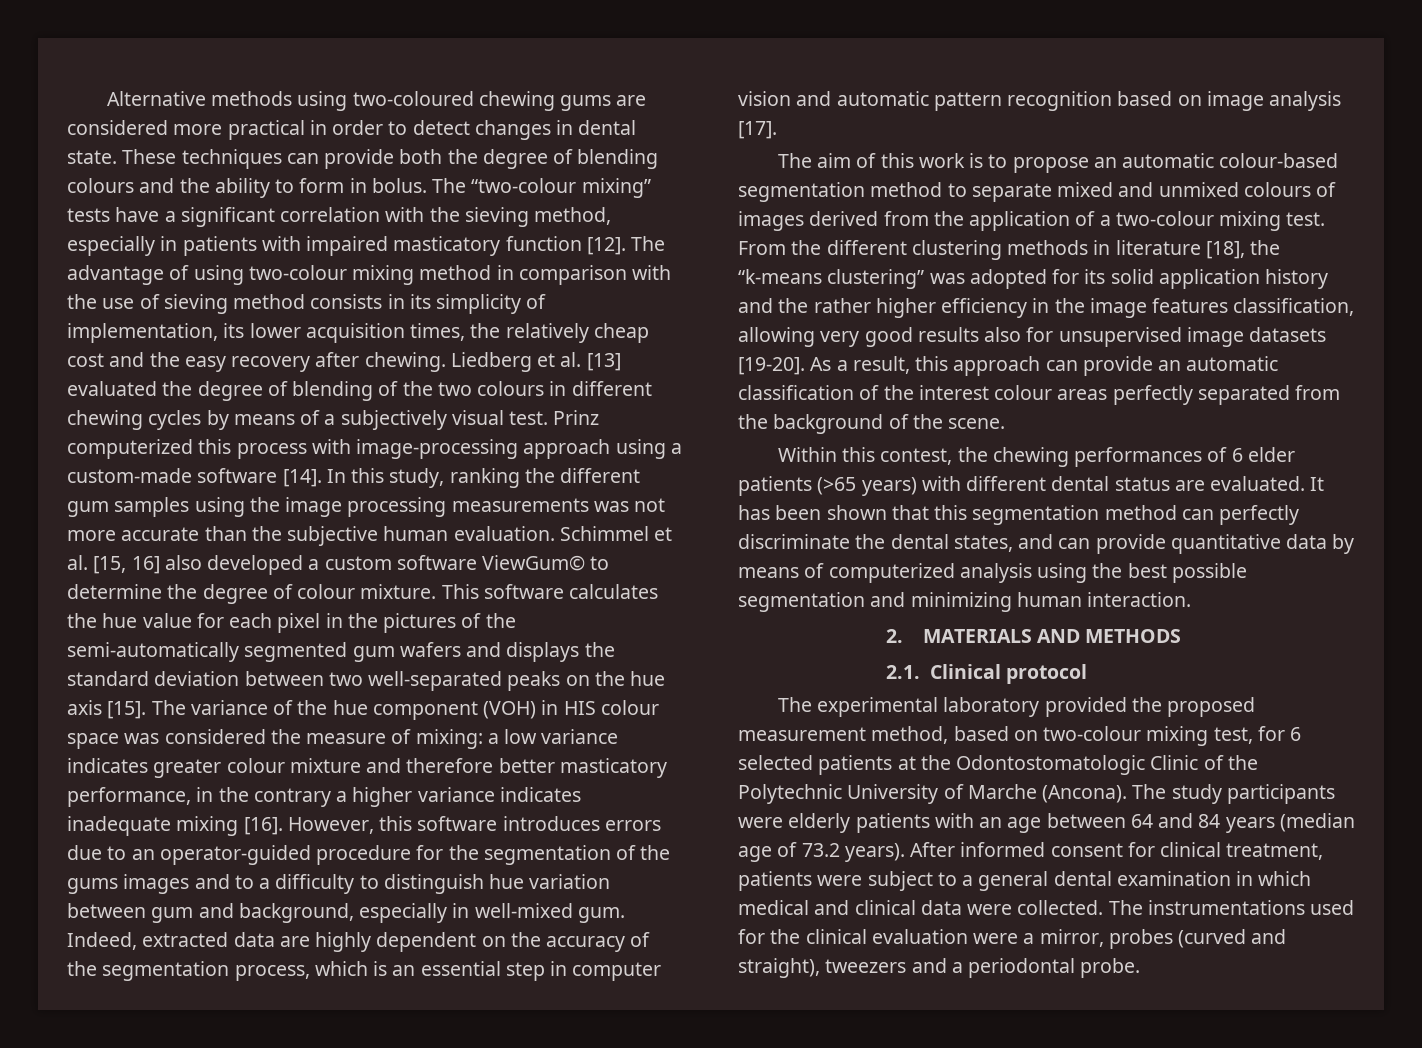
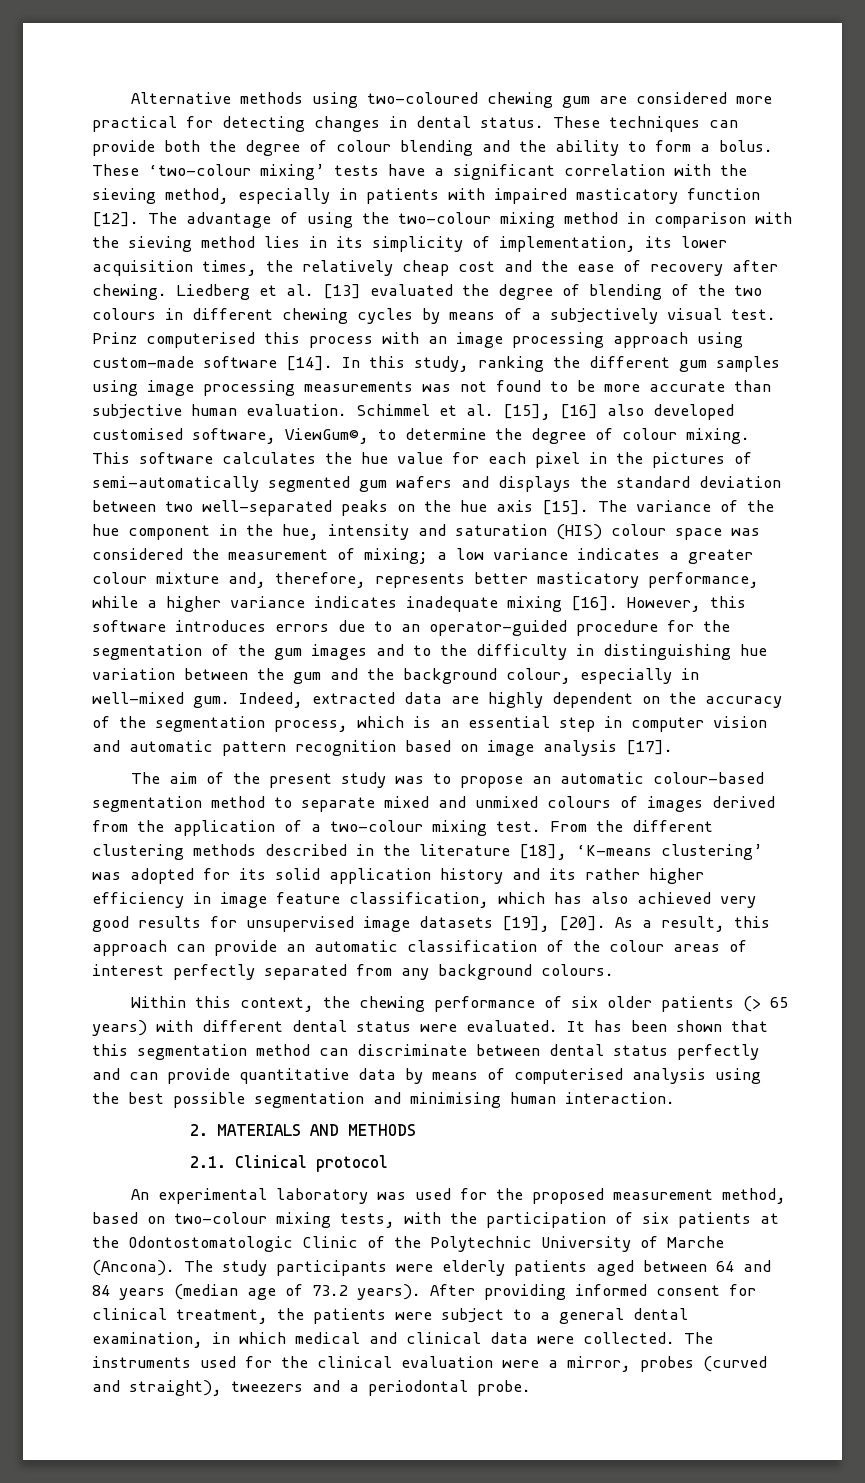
- Alternative methods using two-coloured chewing gums are considered more practical in order to detect changes in dental state.
+ Alternative methods using two-coloured chewing gum are considered more practical for detecting changes in dental status.
- These techniques can provide both the degree of blending colours and the ability to form in bolus. The “two-colour mixing” tests have a significant correlation with the sieving method, especially in patients with impaired masticatory function [12].
+ These techniques can provide both the degree of colour blending and the ability to form a bolus. These ‘two-colour mixing’ tests have a significant correlation with the sieving method, especially in patients with impaired masticatory function [12].
- The advantage of using two-colour mixing method in comparison with the use of sieving method consists in its simplicity of implementation, its lower acquisition times, the relatively cheap cost and the easy recovery after chewing.
+ The advantage of using the two-colour mixing method in comparison with the sieving method lies in its simplicity of implementation, its lower acquisition times, the relatively cheap cost and the ease of recovery after chewing.
- Prinz computerized this process with image-processing approach using a custom-made software [14].
+ Prinz computerised this process with an image processing approach using custom-made software [14].
- In this study, ranking the different gum samples using the image processing measurements was not more accurate than the subjective human evaluation.
+ In this study, ranking the different gum samples using image processing measurements was not found to be more accurate than subjective human evaluation.
- Schimmel et al. [15, 16] also developed a custom software ViewGum© to determine the degree of colour mixture.
+ Schimmel et al. [15], [16] also developed customised software, ViewGum©, to determine the degree of colour mixing.
- This software calculates the hue value for each pixel in the pictures of the semi-automatically segmented gum wafers and displays the standard deviation between two well-separated peaks on the hue axis [15].
+ This software calculates the hue value for each pixel in the pictures of semi-automatically segmented gum wafers and displays the standard deviation between two well-separated peaks on the hue axis [15].
- The variance of the hue component (VOH) in HIS colour space was considered the measure of mixing: a low variance indicates greater colour mixture and therefore better masticatory performance, in the contrary a higher variance indicates inadequate mixing [16].
+ The variance of the hue component in the hue, intensity and saturation (HIS) colour space was considered the measurement of mixing; a low variance indicates a greater colour mixture and, therefore, represents better masticatory performance, while a higher variance indicates inadequate mixing [16].
- However, this software introduces errors due to an operator-guided procedure for the segmentation of the gums images and to a difficulty to distinguish hue variation between gum and background, especially in well-mixed gum.
+ However, this software introduces errors due to an operator-guided procedure for the segmentation of the gum images and to the difficulty in distinguishing hue variation between the gum and the background colour, especially in well-mixed gum.
- The aim of this work is to propose an automatic colour-based segmentation method to separate mixed and unmixed colours of images derived from the application of a two-colour mixing test.
+ The aim of the present study was to propose an automatic colour-based segmentation method to separate mixed and unmixed colours of images derived from the application of a two-colour mixing test.
- From the different clustering methods in literature [18], the “k-means clustering” was adopted for its solid application history and the rather higher efficiency in the image features classification, allowing very good results also for unsupervised image datasets [19-20].
+ From the different clustering methods described in the literature [18], ‘K-means clustering’ was adopted for its solid application history and its rather higher efficiency in image feature classification, which has also achieved very good results for unsupervised image datasets [19], [20].
- As a result, this approach can provide an automatic classification of the interest colour areas perfectly separated from the background of the scene.
+ As a result, this approach can provide an automatic classification of the colour areas of interest perfectly separated from any background colours.
- Within this contest, the chewing performances of 6 elder patients (>65 years) with different dental status are evaluated.
+ Within this context, the chewing performance of six older patients (> 65 years) with different dental status were evaluated.
- It has been shown that this segmentation method can perfectly discriminate the dental states, and can provide quantitative data by means of computerized analysis using the best possible segmentation and minimizing human interaction.
+ It has been shown that this segmentation method can discriminate between dental status perfectly and can provide quantitative data by means of computerised analysis using the best possible segmentation and minimising human interaction.
- The experimental laboratory provided the proposed measurement method, based on two-colour mixing test, for 6 selected patients at the Odontostomatologic Clinic of the Polytechnic University of Marche (Ancona).
+ An experimental laboratory was used for the proposed measurement method, based on two-colour mixing tests, with the participation of six patients at the Odontostomatologic Clinic of the Polytechnic University of Marche (Ancona).
- The study participants were elderly patients with an age between 64 and 84 years (median age of 73.2 years).
+ The study participants were elderly patients aged between 64 and 84 years (median age of 73.2 years).
- After informed consent for clinical treatment, patients were subject to a general dental examination in which medical and clinical data were collected.
+ After providing informed consent for clinical treatment, the patients were subject to a general dental examination, in which medical and clinical data were collected.
- The instrumentations used for the clinical evaluation were a mirror, probes (curved and straight), tweezers and a periodontal probe.
+ The instruments used for the clinical evaluation were a mirror, probes (curved and straight), tweezers and a periodontal probe.

